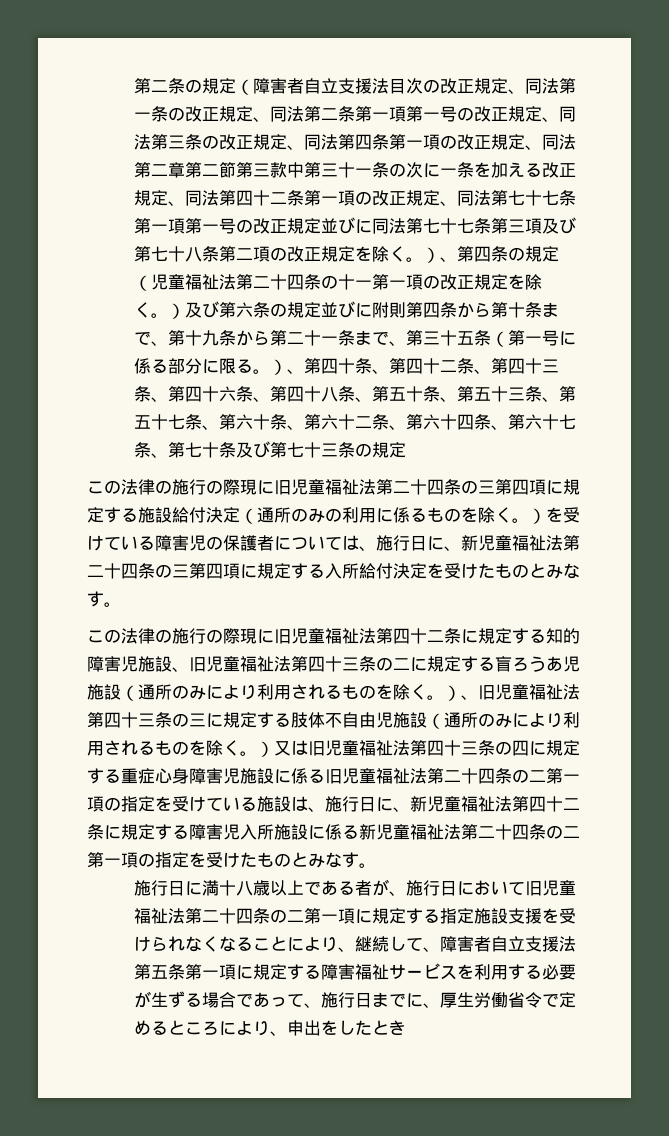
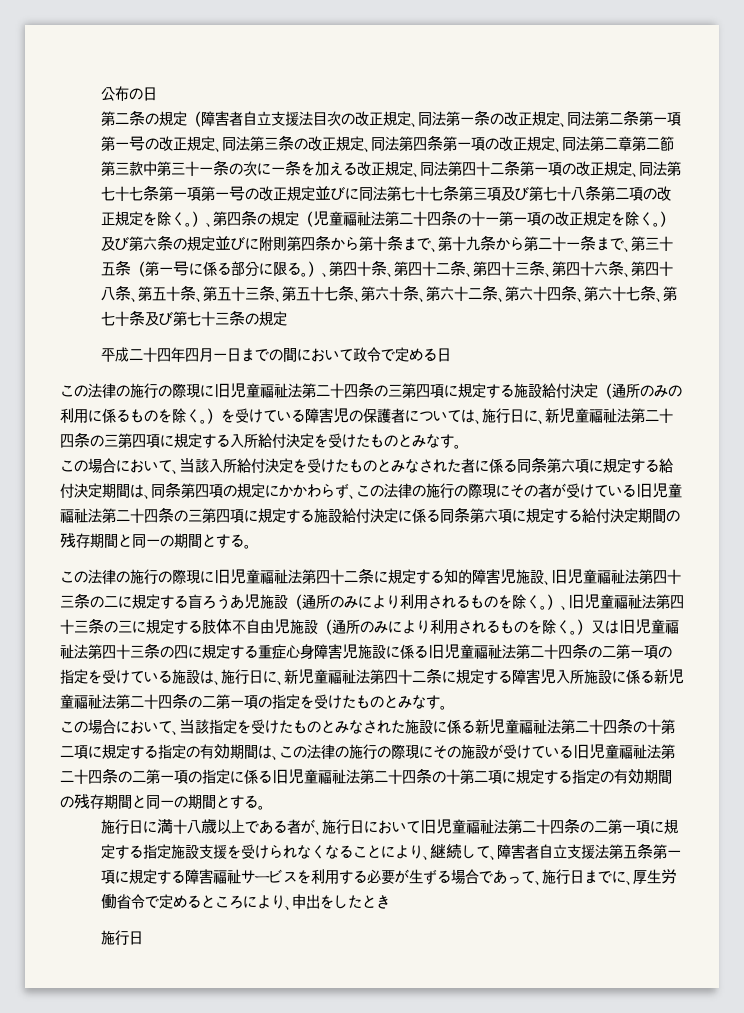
+ 公布の日
+ 平成二十四年四月一日までの間において政令で定める日
+ この場合において、当該入所給付決定を受けたものとみなされた者に係る同条第六項に規定する給付決定期間は、同条第四項の規定にかかわらず、この法律の施行の際現にその者が受けている旧児童福祉法第二十四条の三第四項に規定する施設給付決定に係る同条第六項に規定する給付決定期間の残存期間と同一の期間とする。
+ この場合において、当該指定を受けたものとみなされた施設に係る新児童福祉法第二十四条の十第二項に規定する指定の有効期間は、この法律の施行の際現にその施設が受けている旧児童福祉法第二十四条の二第一項の指定に係る旧児童福祉法第二十四条の十第二項に規定する指定の有効期間の残存期間と同一の期間とする。
  施行日に満十八歳以上である者が、施行日において旧児童福祉法第二十四条の二第一項に規定する指定施設支援を受けられなくなることにより、継続して、障害者自立支援法第五条第一項に規定する障害福祉サービスを利用する必要が生ずる場合であって、施行日までに、厚生労働省令で定めるところにより、申出をしたとき
+ 施行日

